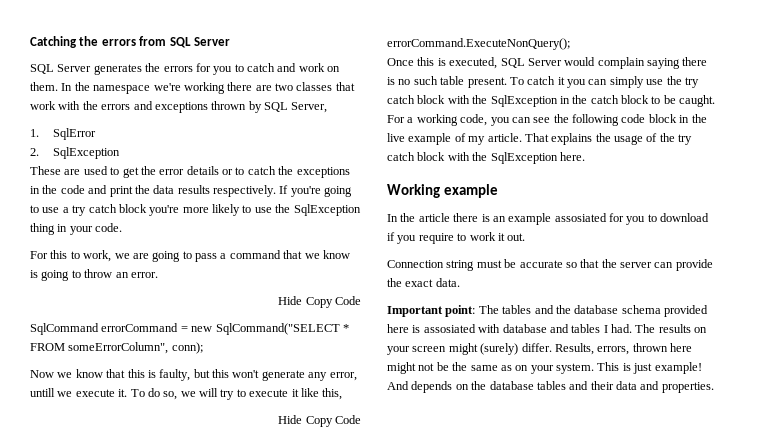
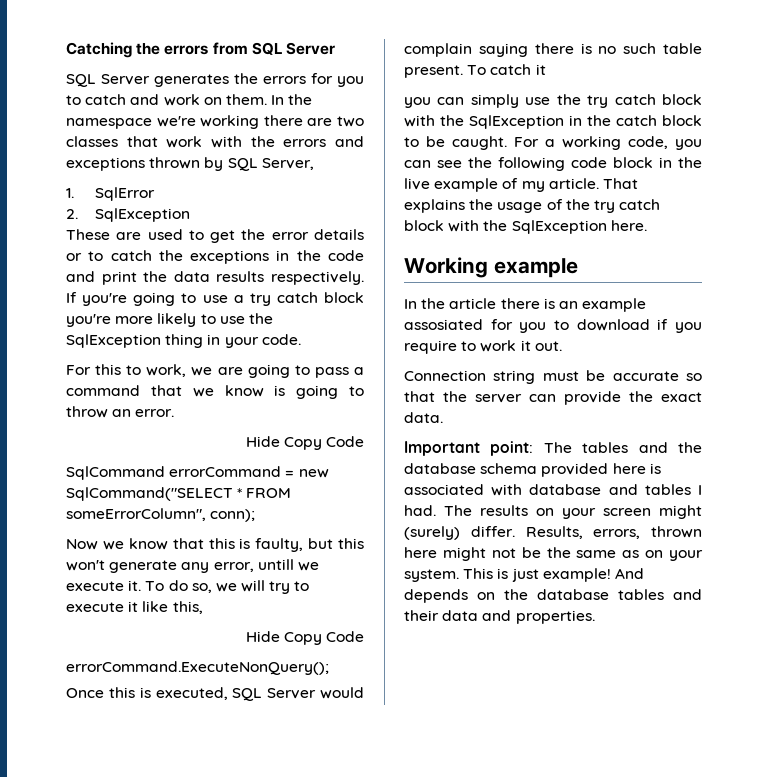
- To catch it you can simply use the try catch block with the SqlException in the catch block to be caught.
+ To catch it
+ you can simply use the try catch block with the SqlException in the catch block to be caught.
- Important point: The tables and the database schema provided here is assosiated with database and tables I had.
+ Important point: The tables and the database schema provided here is associated with database and tables I had.

